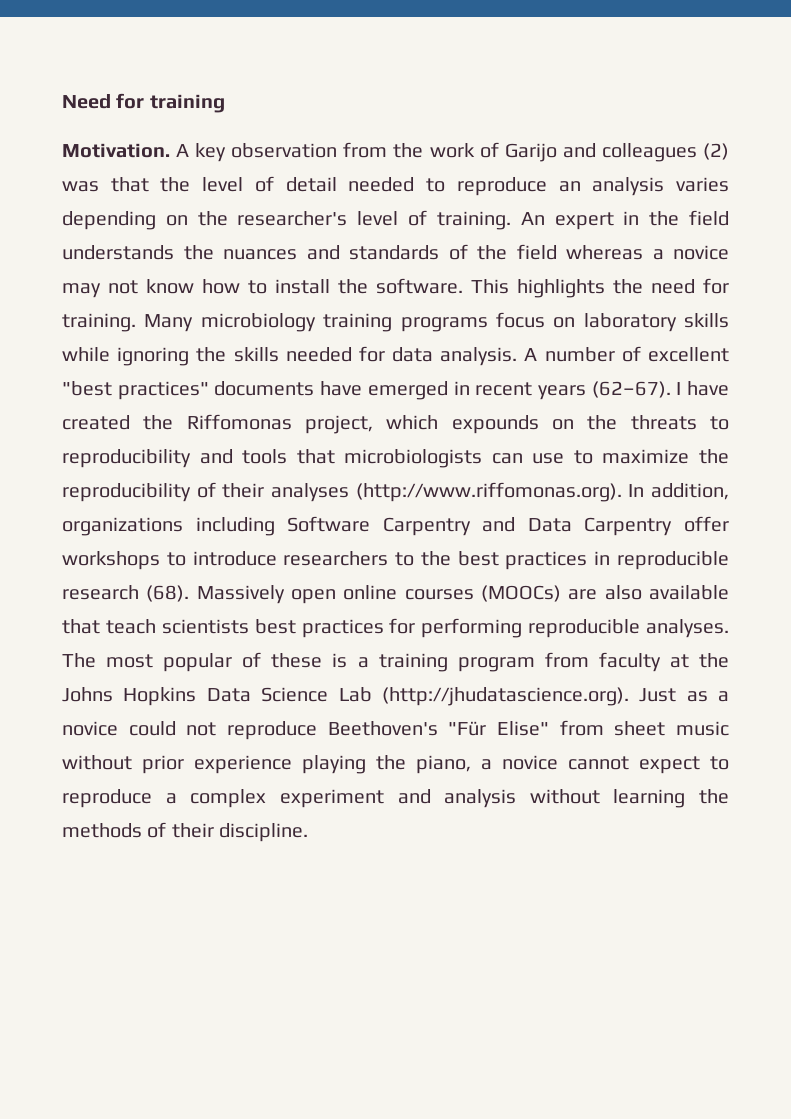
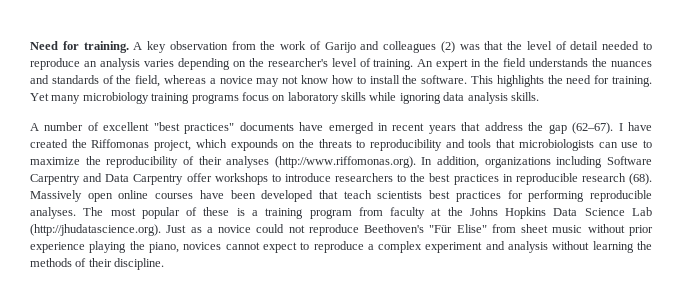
- Need for training
- Motivation.
+ Need for training.
- An expert in the field understands the nuances and standards of the field whereas a novice may not know how to install the software.
+ An expert in the field understands the nuances and standards of the field, whereas a novice may not know how to install the software.
- Many microbiology training programs focus on laboratory skills while ignoring the skills needed for data analysis. A number of excellent "best practices" documents have emerged in recent years (62–67).
+ Yet many microbiology training programs focus on laboratory skills while ignoring data analysis skills.
+ A number of excellent "best practices" documents have emerged in recent years that address the gap (62–67).
- Massively open online courses (MOOCs) are also available that teach scientists best practices for performing reproducible analyses.
+ Massively open online courses have been developed that teach scientists best practices for performing reproducible analyses.
- The most popular of these is a training program from faculty at the Johns Hopkins Data Science Lab (http://jhudatascience.org). Just as a novice could not reproduce Beethoven's "Für Elise" from sheet music without prior experience playing the piano, a novice cannot expect to reproduce a complex experiment and analysis without learning the methods of their discipline.
+ The most popular of these is a training program from faculty at the Johns Hopkins Data Science Lab (http://jhudatascience.org). Just as a novice could not reproduce Beethoven's "Für Elise" from sheet music without prior experience playing the piano, novices cannot expect to reproduce a complex experiment and analysis without learning the methods of their discipline.

